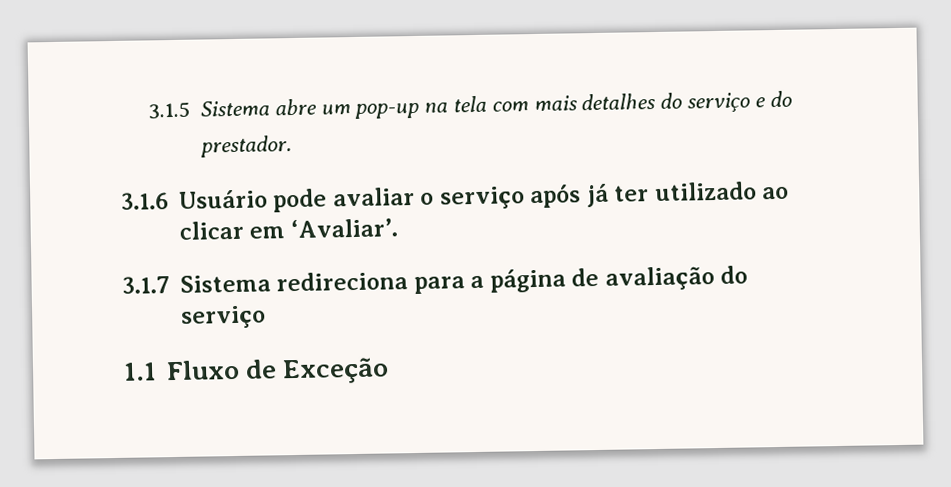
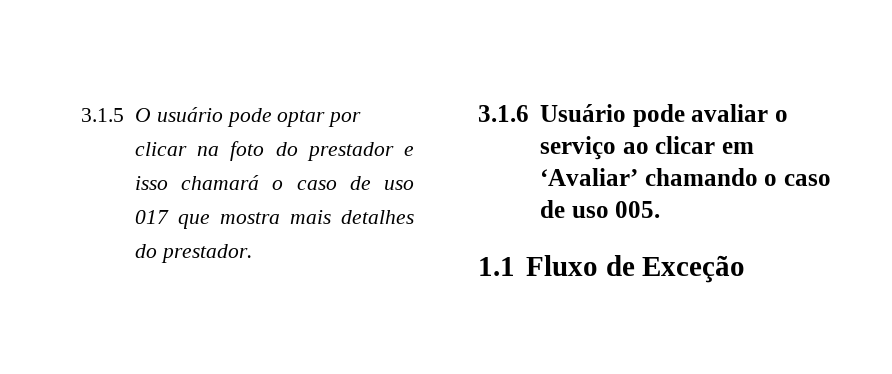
- 3.1.5 Sistema abre um pop-up na tela com mais detalhes do serviço e do prestador.
+ 3.1.5 O usuário pode optar por clicar na foto do prestador e isso chamará o caso de uso 017 que mostra mais detalhes do prestador.
- 3.1.6 Usuário pode avaliar o serviço após já ter utilizado ao clicar em ‘Avaliar’.
- 3.1.7 Sistema redireciona para a página de avaliação do serviço
+ 3.1.6 Usuário pode avaliar o serviço ao clicar em ‘Avaliar’ chamando o caso de uso 005.

